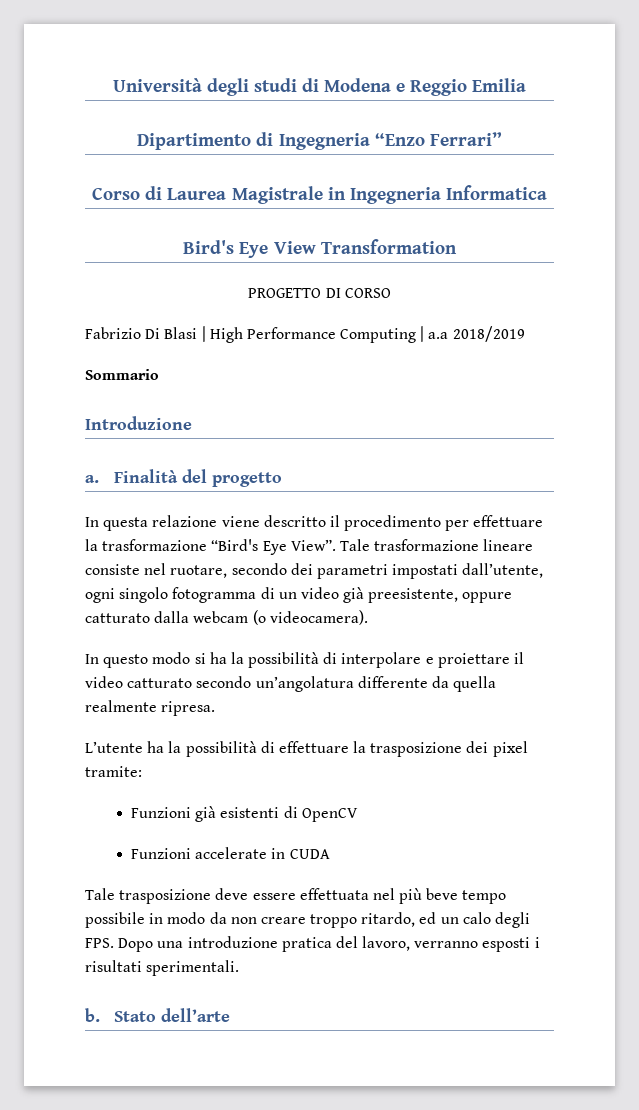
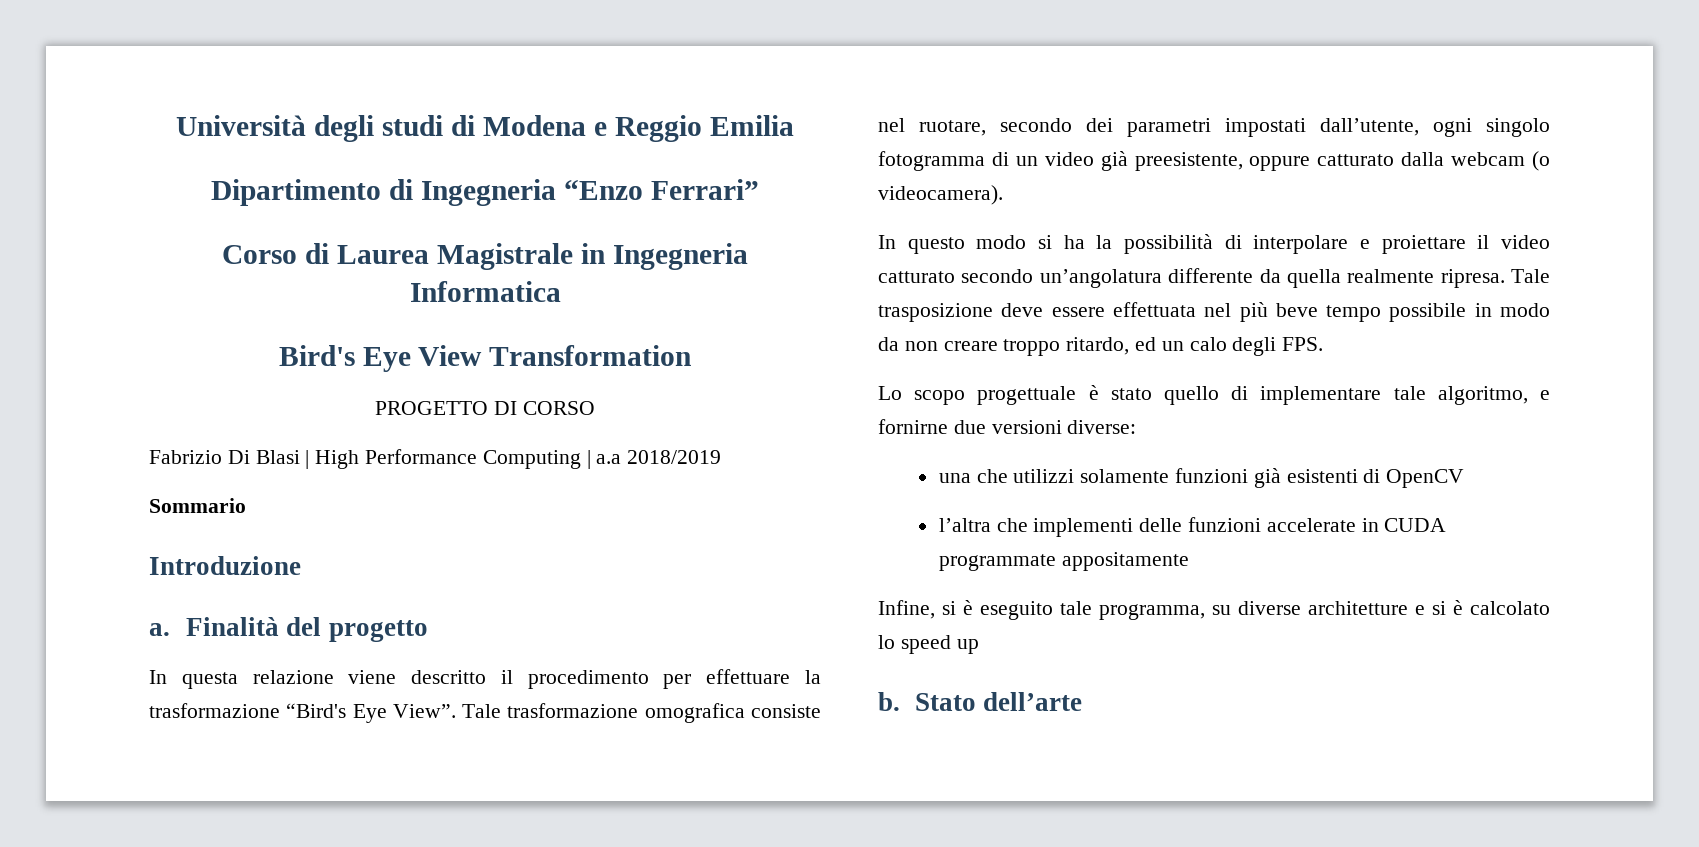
- Tale trasformazione lineare consiste nel ruotare, secondo dei parametri impostati dall’utente, ogni singolo fotogramma di un video già preesistente, oppure catturato dalla webcam (o videocamera).
+ Tale trasformazione omografica consiste nel ruotare, secondo dei parametri impostati dall’utente, ogni singolo fotogramma di un video già preesistente, oppure catturato dalla webcam (o videocamera).
- In questo modo si ha la possibilità di interpolare e proiettare il video catturato secondo un’angolatura differente da quella realmente ripresa.
- L’utente ha la possibilità di effettuare la trasposizione dei pixel tramite:
- Funzioni già esistenti di OpenCV
- Funzioni accelerate in CUDA
- Tale trasposizione deve essere effettuata nel più beve tempo possibile in modo da non creare troppo ritardo, ed un calo degli FPS. Dopo una introduzione pratica del lavoro, verranno esposti i risultati sperimentali.
+ In questo modo si ha la possibilità di interpolare e proiettare il video catturato secondo un’angolatura differente da quella realmente ripresa. Tale trasposizione deve essere effettuata nel più beve tempo possibile in modo da non creare troppo ritardo, ed un calo degli FPS.
+ Lo scopo progettuale è stato quello di implementare tale algoritmo, e fornirne due versioni diverse:
+ una che utilizzi solamente funzioni già esistenti di OpenCV
+ l’altra che implementi delle funzioni accelerate in CUDA programmate appositamente
+ Infine, si è eseguito tale programma, su diverse architetture e si è calcolato lo speed up

